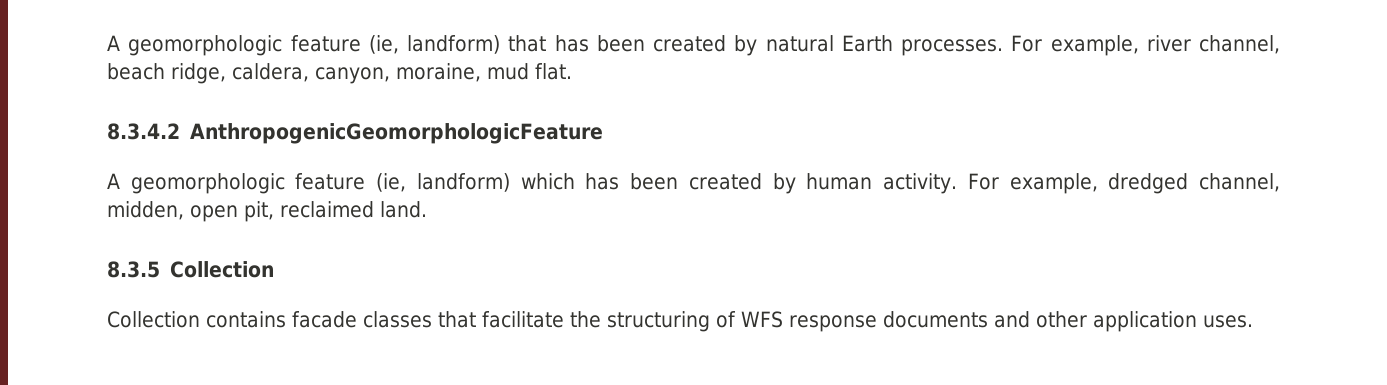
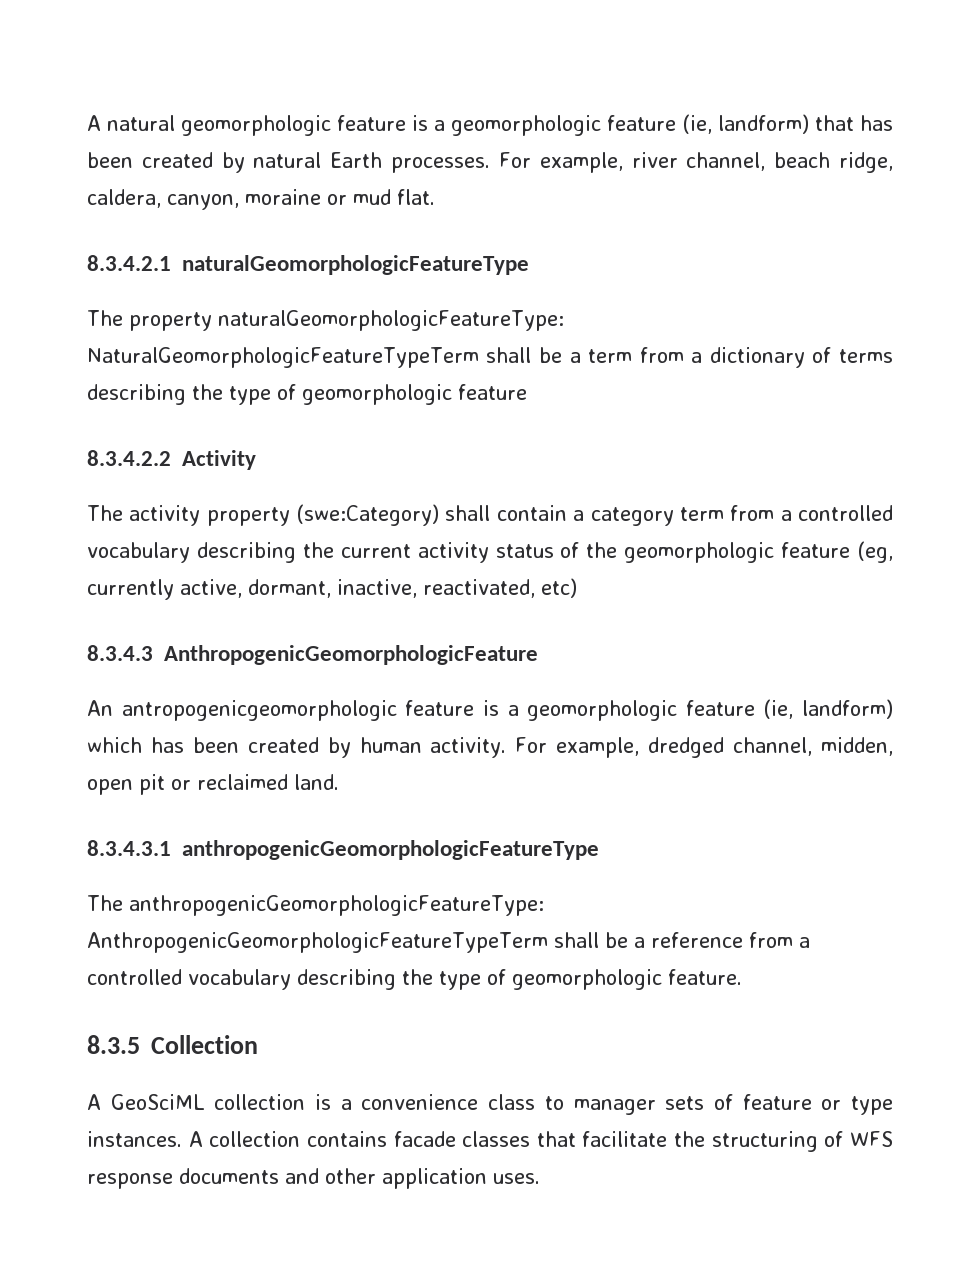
- A geomorphologic feature (ie, landform) that has been created by natural Earth processes.
+ A natural geomorphologic feature is a geomorphologic feature (ie, landform) that has been created by natural Earth processes.
- For example, river channel, beach ridge, caldera, canyon, moraine, mud flat.
+ For example, river channel, beach ridge, caldera, canyon, moraine or mud flat.
- 8.3.4.2 AnthropogenicGeomorphologicFeature
- A geomorphologic feature (ie, landform) which has been created by human activity.
+ 8.3.4.2.1 naturalGeomorphologicFeatureType
+ The property naturalGeomorphologicFeatureType: NaturalGeomorphologicFeatureTypeTerm shall be a term from a dictionary of terms describing the type of geomorphologic feature
+ 8.3.4.2.2 Activity
+ The activity property (swe:Category) shall contain a category term from a controlled vocabulary describing the current activity status of the geomorphologic feature (eg, currently active, dormant, inactive, reactivated, etc)
+ 8.3.4.3 AnthropogenicGeomorphologicFeature
+ An antropogenicgeomorphologic feature is a geomorphologic feature (ie, landform) which has been created by human activity.
- For example, dredged channel, midden, open pit, reclaimed land.
+ For example, dredged channel, midden, open pit or reclaimed land.
+ 8.3.4.3.1 anthropogenicGeomorphologicFeatureType
+ The anthropogenicGeomorphologicFeatureType: AnthropogenicGeomorphologicFeatureTypeTerm shall be a reference from a controlled vocabulary describing the type of geomorphologic feature.
  8.3.5 Collection
- Collection contains facade classes that facilitate the structuring of WFS response documents and other application uses.
+ A GeoSciML collection is a convenience class to manager sets of feature or type instances. A collection contains facade classes that facilitate the structuring of WFS response documents and other application uses.

